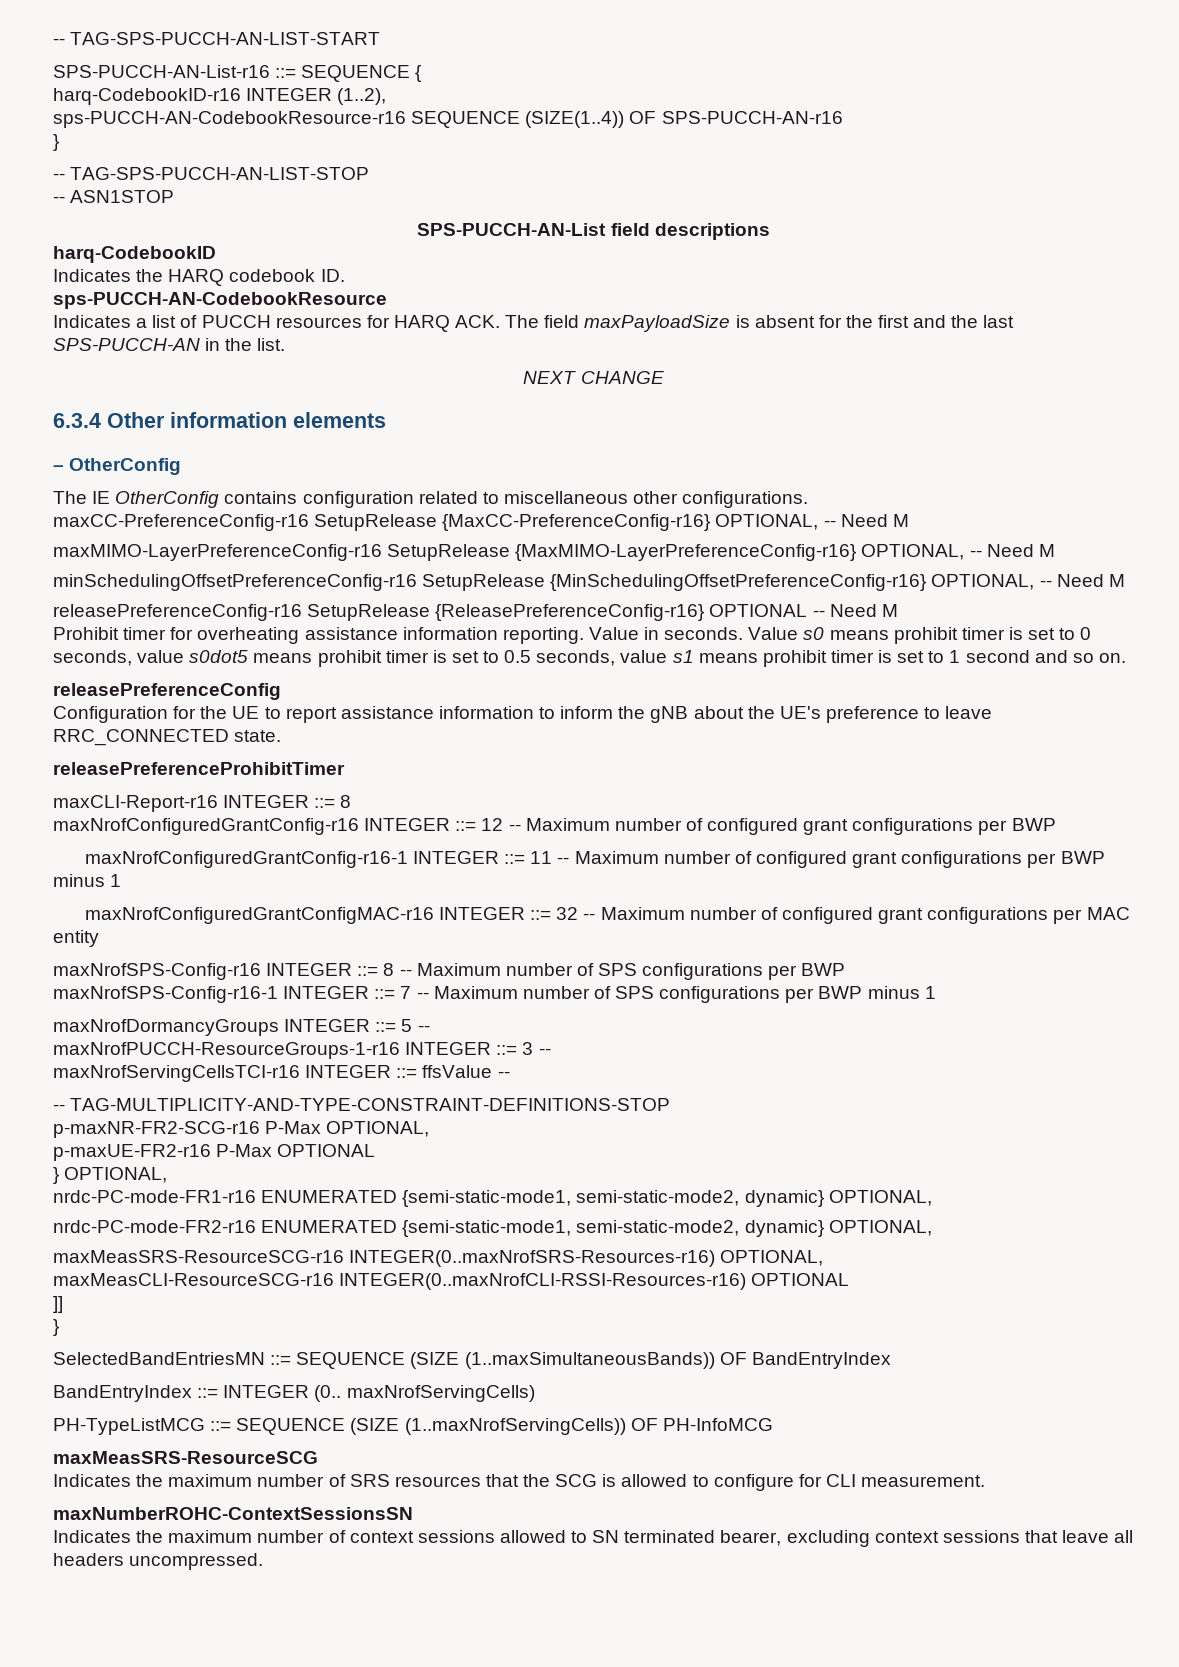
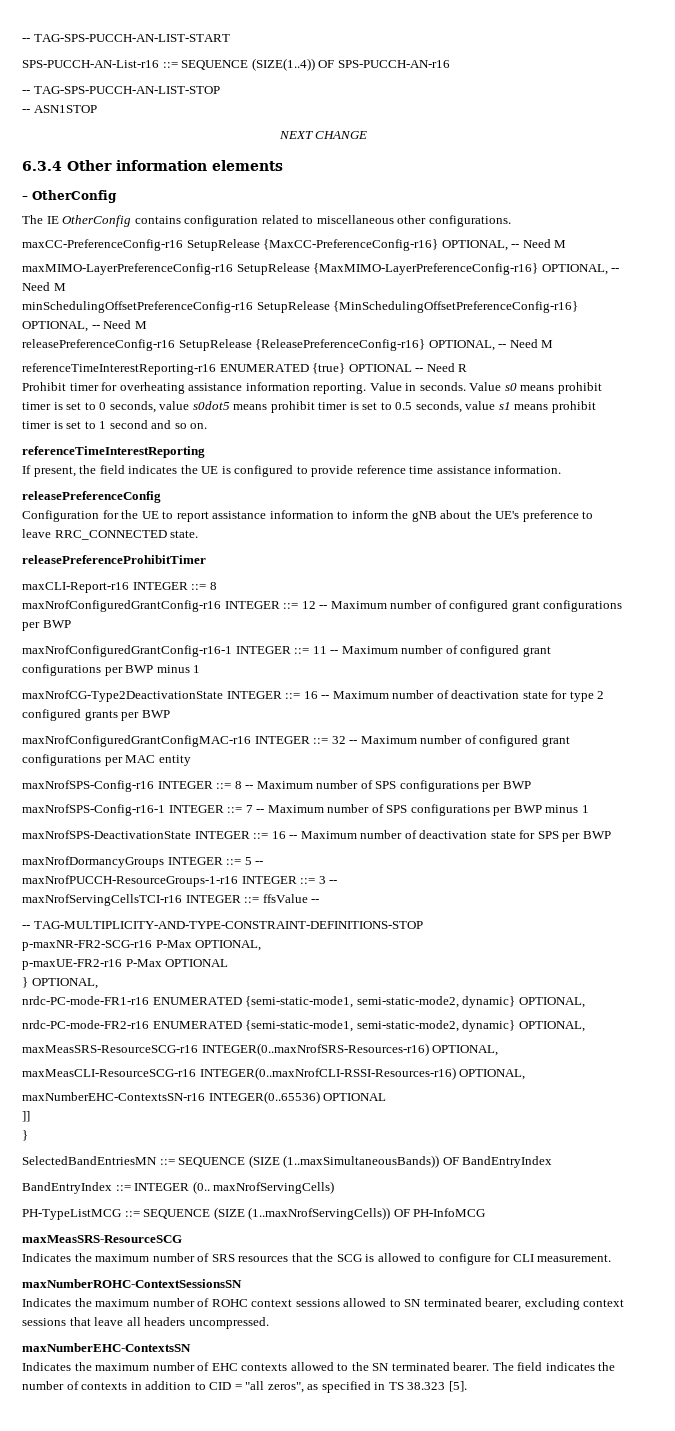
- SPS-PUCCH-AN-List-r16 ::= SEQUENCE {
- harq-CodebookID-r16 INTEGER (1..2),
- sps-PUCCH-AN-CodebookResource-r16 SEQUENCE (SIZE(1..4)) OF SPS-PUCCH-AN-r16
- }
+ SPS-PUCCH-AN-List-r16 ::= SEQUENCE (SIZE(1..4)) OF SPS-PUCCH-AN-r16
- SPS-PUCCH-AN-List field descriptions
- harq-CodebookID
- Indicates the HARQ codebook ID.
- sps-PUCCH-AN-CodebookResource
- Indicates a list of PUCCH resources for HARQ ACK. The field maxPayloadSize is absent for the first and the last SPS-PUCCH-AN in the list.
- releasePreferenceConfig-r16 SetupRelease {ReleasePreferenceConfig-r16} OPTIONAL -- Need M
+ releasePreferenceConfig-r16 SetupRelease {ReleasePreferenceConfig-r16} OPTIONAL, -- Need M
+ referenceTimeInterestReporting-r16 ENUMERATED {true} OPTIONAL -- Need R
+ referenceTimeInterestReporting
+ If present, the field indicates the UE is configured to provide reference time assistance information.
+ maxNrofCG-Type2DeactivationState INTEGER ::= 16 -- Maximum number of deactivation state for type 2 configured grants per BWP
+ maxNrofSPS-DeactivationState INTEGER ::= 16 -- Maximum number of deactivation state for SPS per BWP
- maxMeasCLI-ResourceSCG-r16 INTEGER(0..maxNrofCLI-RSSI-Resources-r16) OPTIONAL
+ maxMeasCLI-ResourceSCG-r16 INTEGER(0..maxNrofCLI-RSSI-Resources-r16) OPTIONAL,
+ maxNumberEHC-ContextsSN-r16 INTEGER(0..65536) OPTIONAL
- Indicates the maximum number of context sessions allowed to SN terminated bearer, excluding context sessions that leave all headers uncompressed.
+ Indicates the maximum number of ROHC context sessions allowed to SN terminated bearer, excluding context sessions that leave all headers uncompressed.
+ maxNumberEHC-ContextsSN
+ Indicates the maximum number of EHC contexts allowed to the SN terminated bearer. The field indicates the number of contexts in addition to CID = "all zeros", as specified in TS 38.323 [5].

